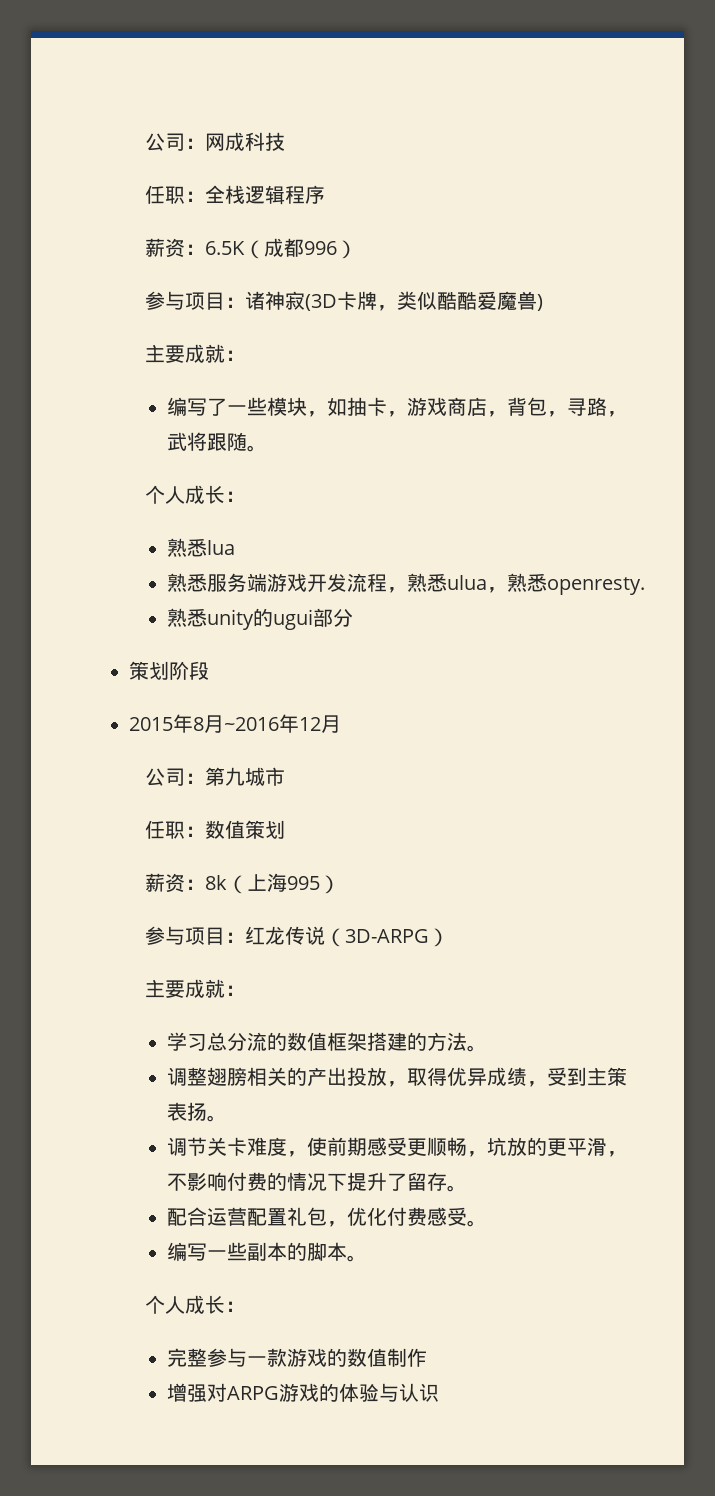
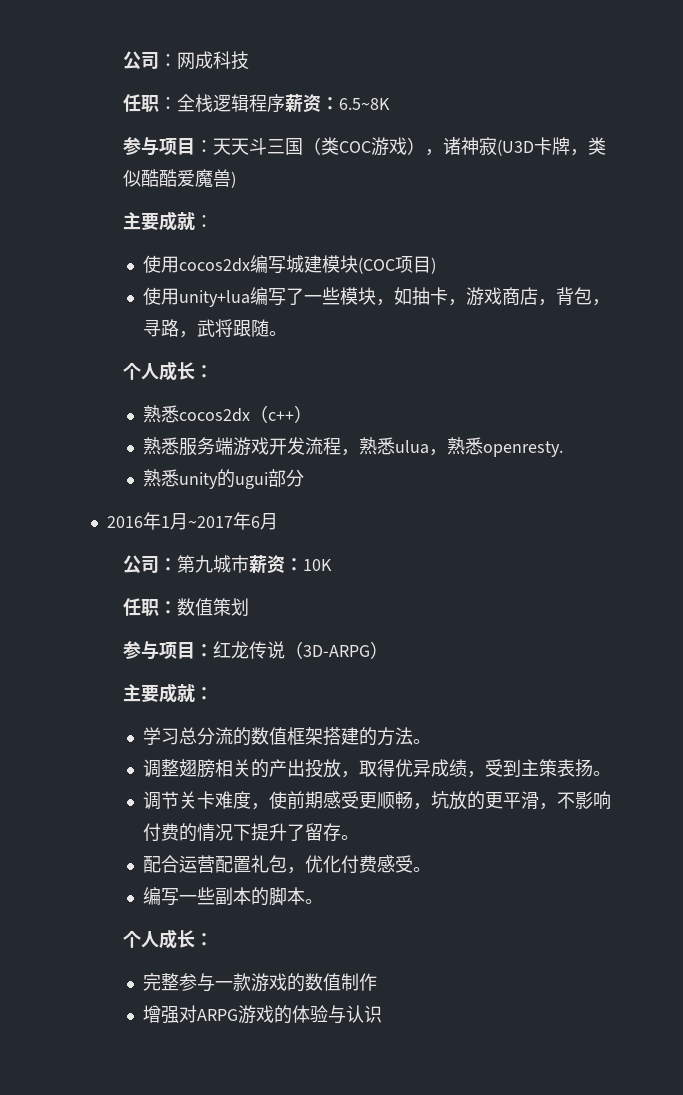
- 任职：全栈逻辑程序
- 薪资：6.5K（成都996）
- 参与项目：诸神寂(3D卡牌，类似酷酷爱魔兽)
+ 任职：全栈逻辑程序薪资：6.5~8K
+ 参与项目：天天斗三国（类COC游戏），诸神寂(U3D卡牌，类似酷酷爱魔兽)
- 编写了一些模块，如抽卡，游戏商店，背包，寻路，武将跟随。
+ 使用cocos2dx编写城建模块(COC项目)
+ 使用unity+lua编写了一些模块，如抽卡，游戏商店，背包，寻路，武将跟随。
- 熟悉lua
+ 熟悉cocos2dx（c++）
- 策划阶段
- 2015年8月~2016年12月
+ 2016年1月~2017年6月
- 公司：第九城市
+ 公司：第九城市薪资：10K
- 薪资：8k（上海995）

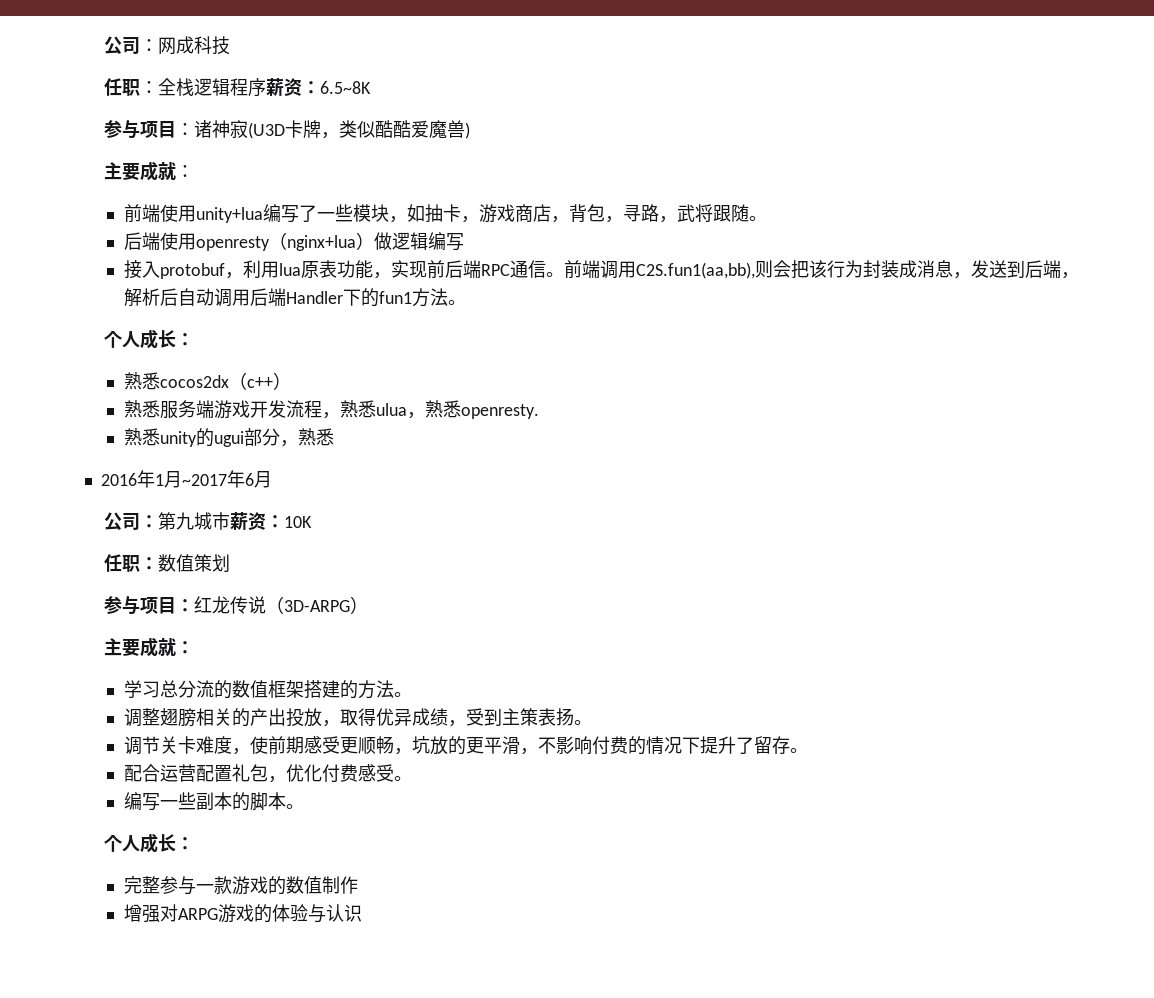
- 参与项目：天天斗三国（类COC游戏），诸神寂(U3D卡牌，类似酷酷爱魔兽)
+ 参与项目：诸神寂(U3D卡牌，类似酷酷爱魔兽)
- 使用cocos2dx编写城建模块(COC项目)
- 使用unity+lua编写了一些模块，如抽卡，游戏商店，背包，寻路，武将跟随。
+ 前端使用unity+lua编写了一些模块，如抽卡，游戏商店，背包，寻路，武将跟随。
+ 后端使用openresty（nginx+lua）做逻辑编写
+ 接入protobuf，利用lua原表功能，实现前后端RPC通信。前端调用C2S.fun1(aa,bb),则会把该行为封装成消息，发送到后端，解析后自动调用后端Handler下的fun1方法。
- 熟悉unity的ugui部分
+ 熟悉unity的ugui部分，熟悉

